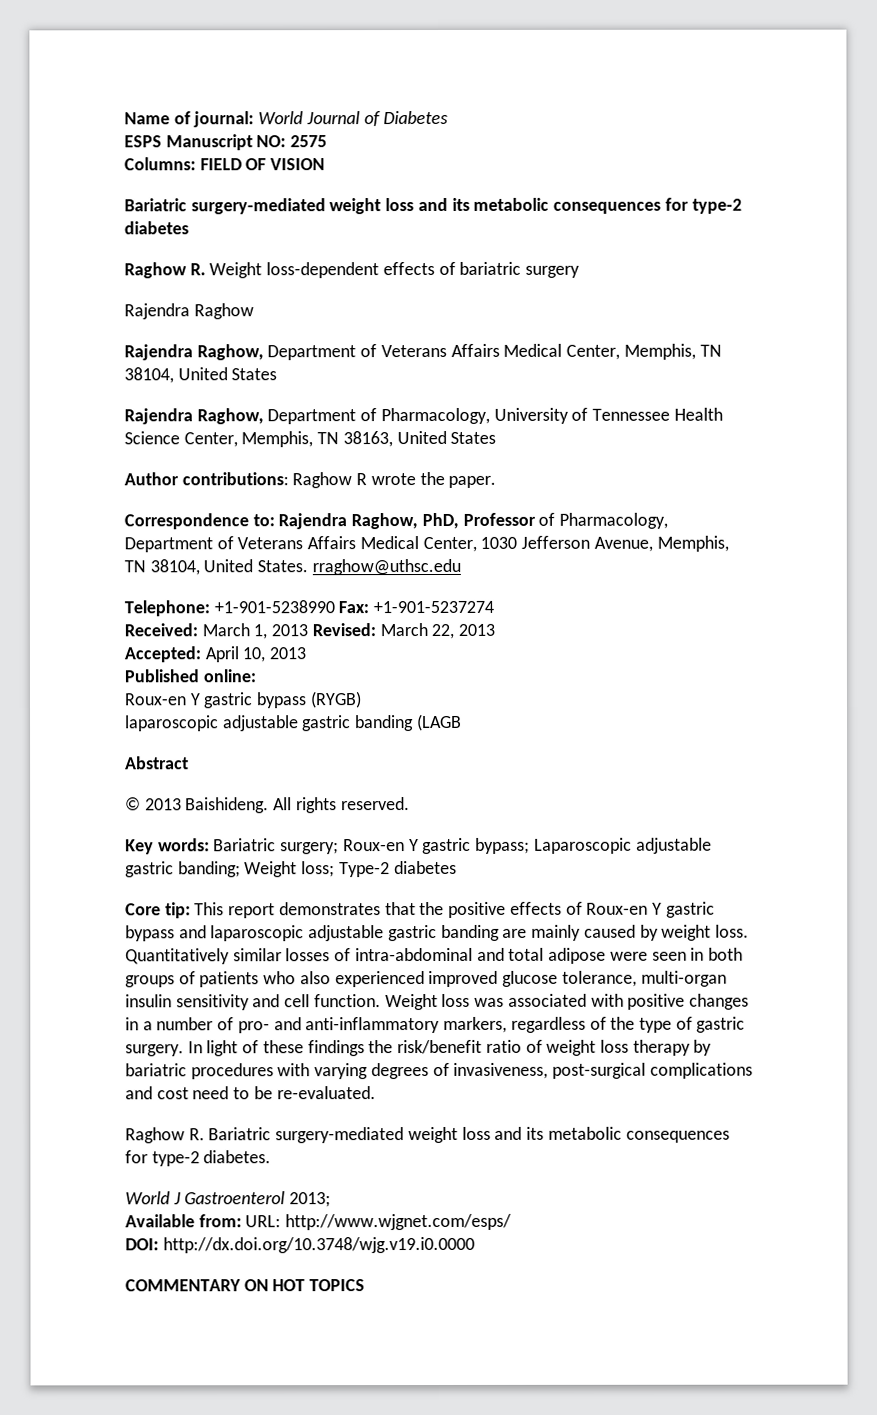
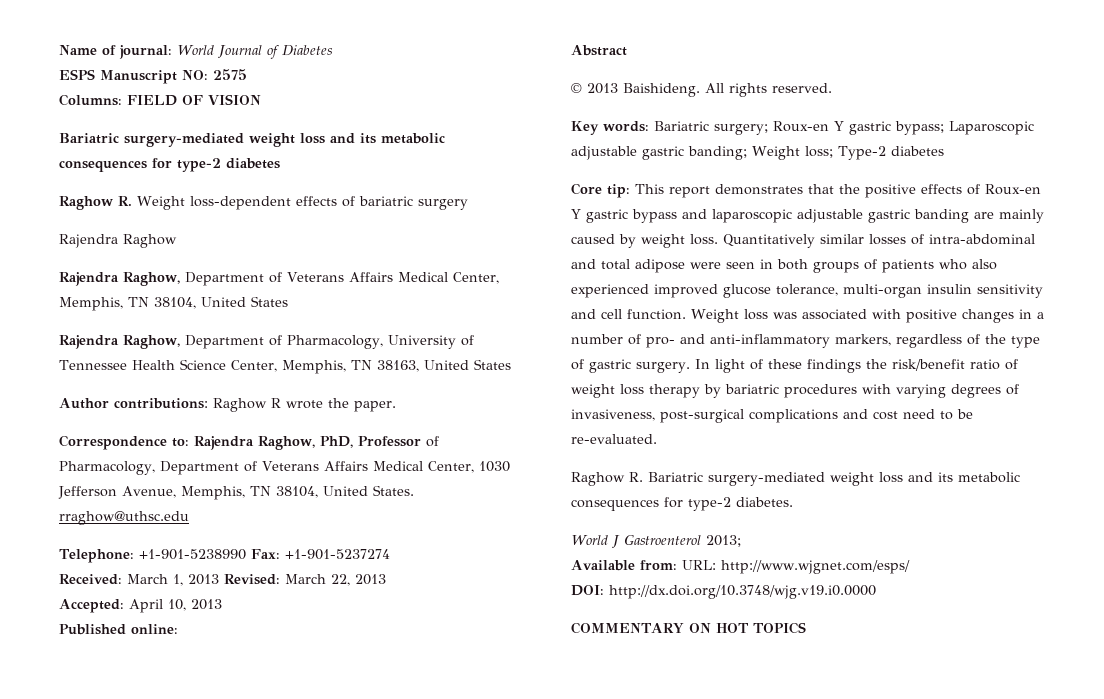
- Roux-en Y gastric bypass (RYGB)
- laparoscopic adjustable gastric banding (LAGB

